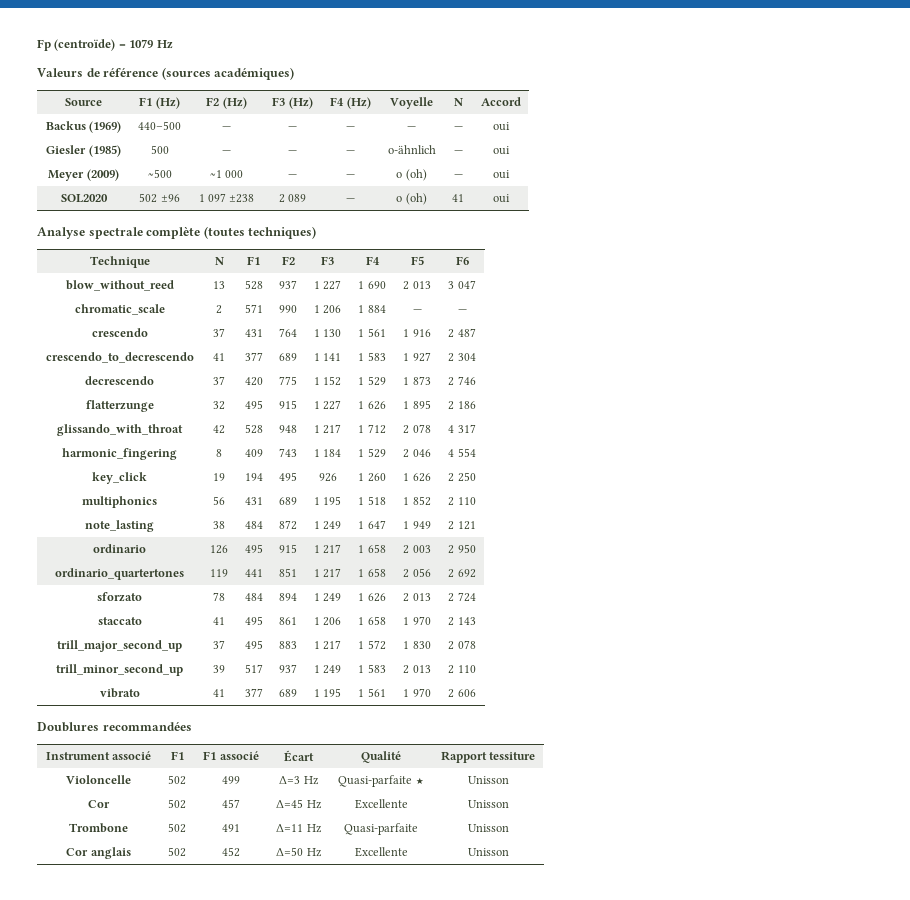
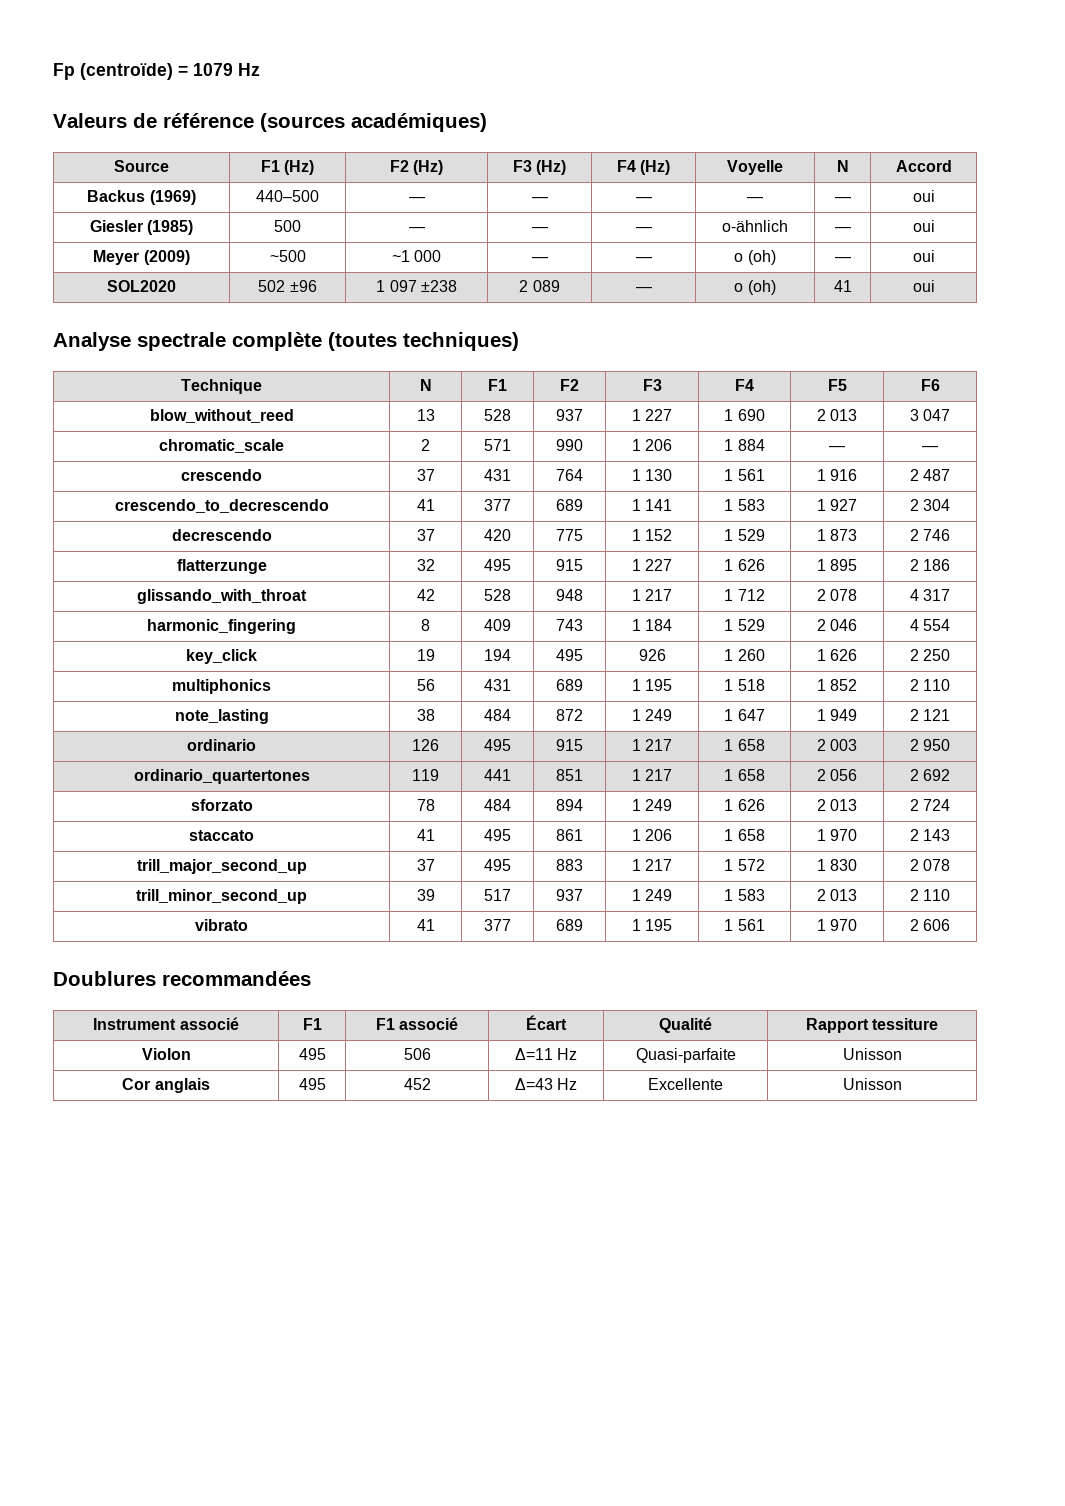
- Violoncelle | 502 | 499 | Δ=3 Hz | Quasi-parfaite ★ | Unisson
- Cor | 502 | 457 | Δ=45 Hz | Excellente | Unisson
- Trombone | 502 | 491 | Δ=11 Hz | Quasi-parfaite | Unisson
+ Violon | 495 | 506 | Δ=11 Hz | Quasi-parfaite | Unisson
- Cor anglais | 502 | 452 | Δ=50 Hz | Excellente | Unisson
+ Cor anglais | 495 | 452 | Δ=43 Hz | Excellente | Unisson

